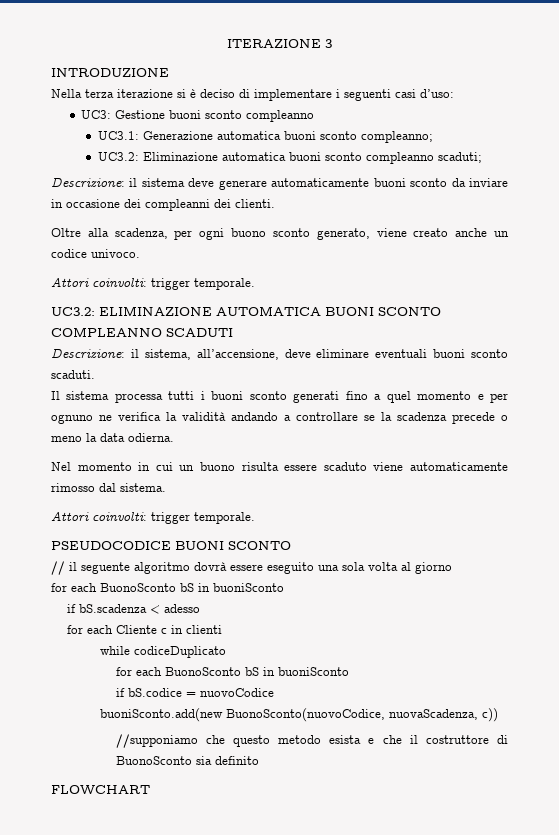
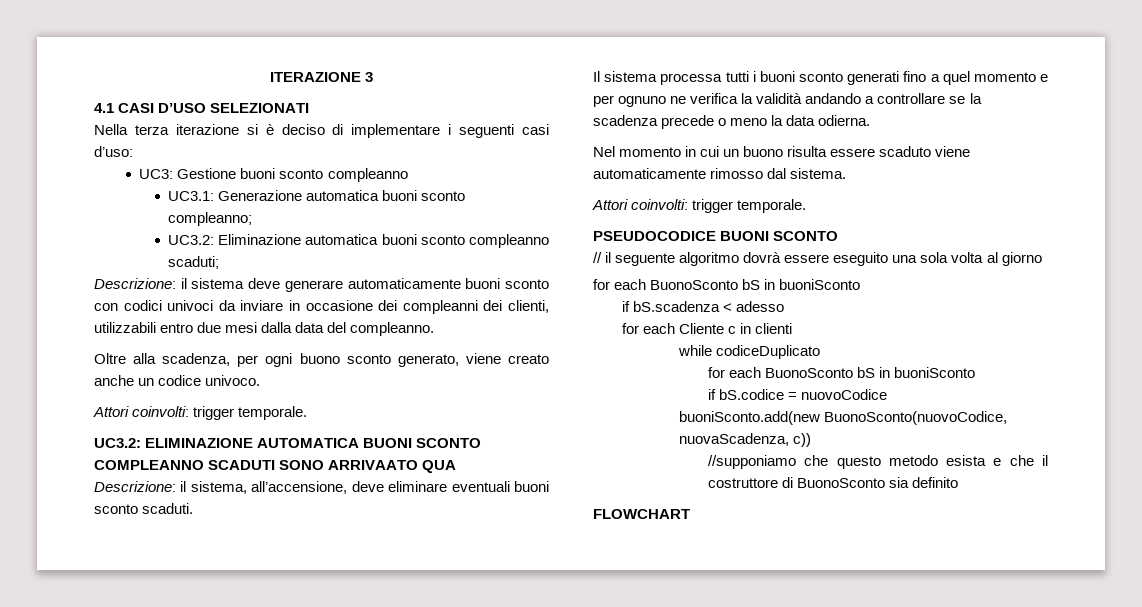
- INTRODUZIONE
+ 4.1 CASI D’USO SELEZIONATI
- Descrizione: il sistema deve generare automaticamente buoni sconto da inviare in occasione dei compleanni dei clienti.
+ Descrizione: il sistema deve generare automaticamente buoni sconto con codici univoci da inviare in occasione dei compleanni dei clienti, utilizzabili entro due mesi dalla data del compleanno.
- UC3.2: ELIMINAZIONE AUTOMATICA BUONI SCONTO COMPLEANNO SCADUTI
+ UC3.2: ELIMINAZIONE AUTOMATICA BUONI SCONTO COMPLEANNO SCADUTI SONO ARRIVAATO QUA

